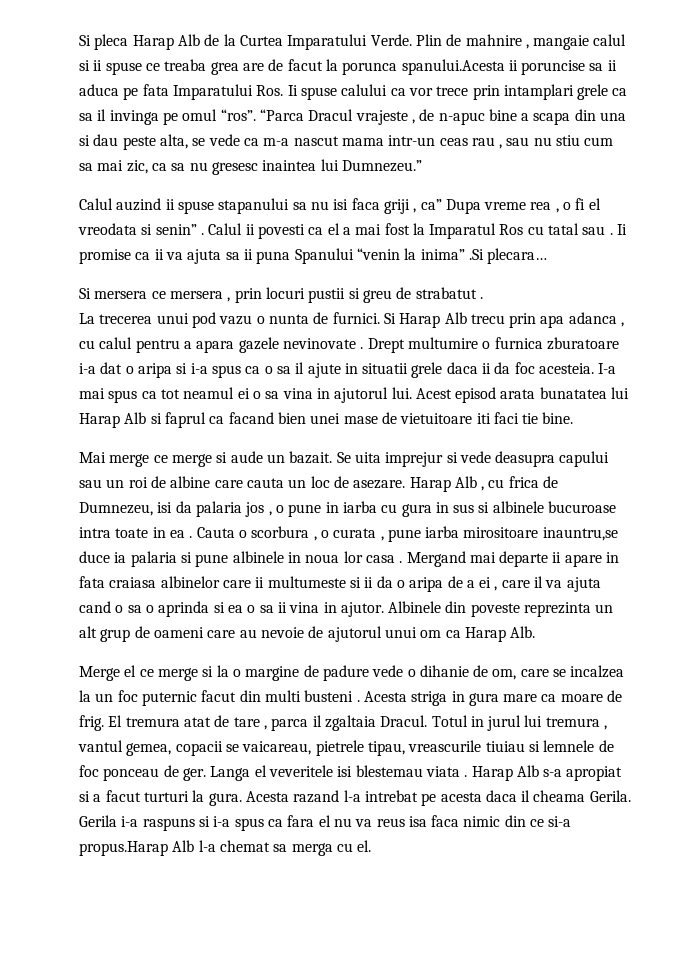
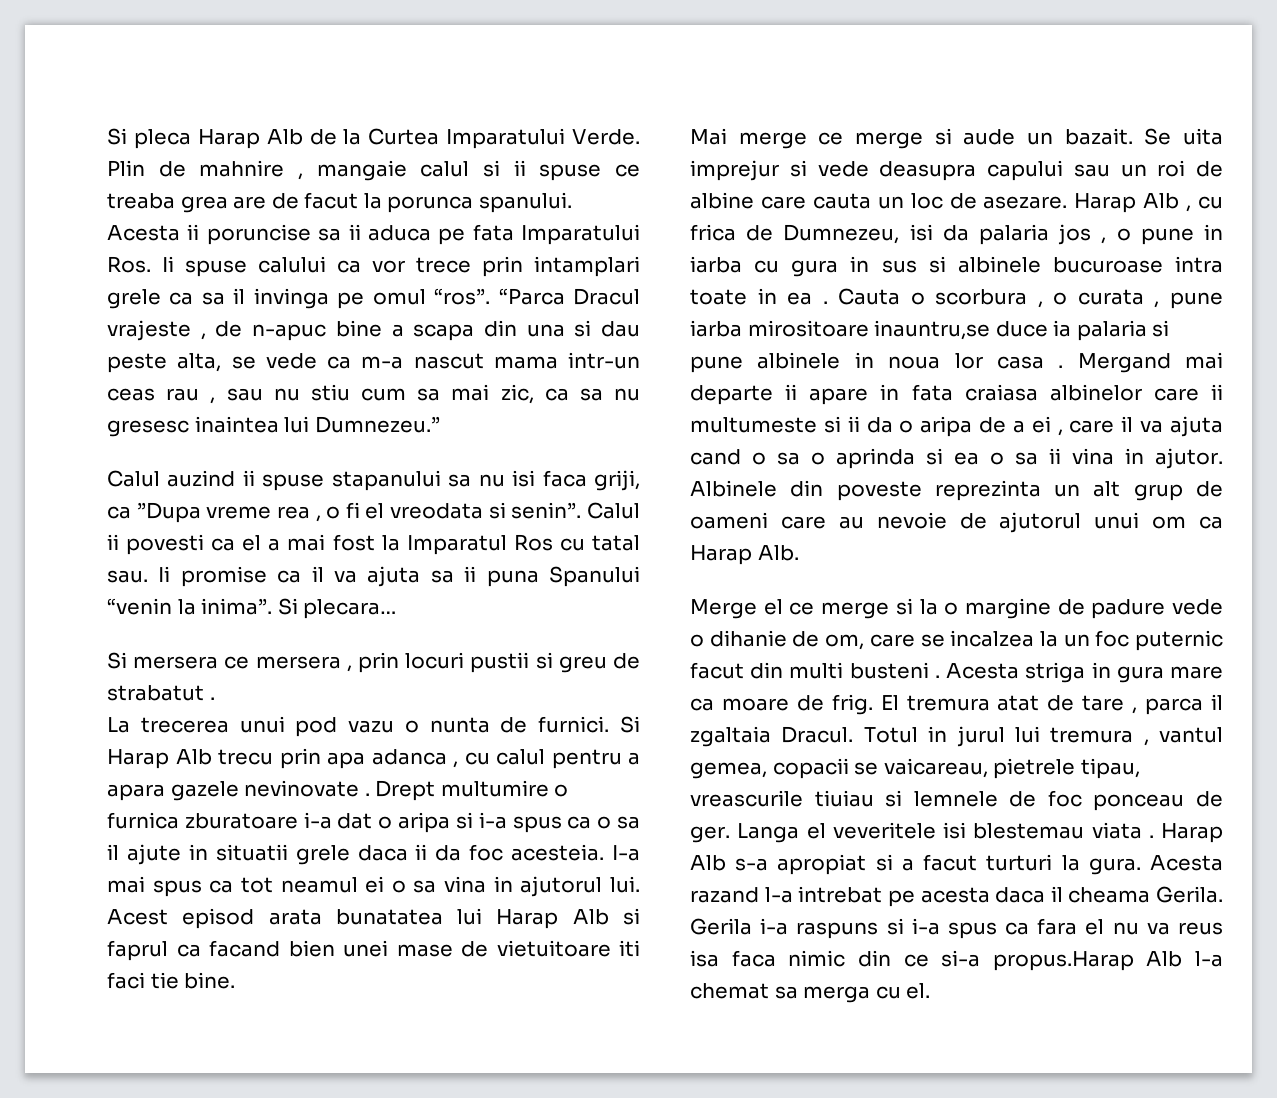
- Plin de mahnire , mangaie calul si ii spuse ce treaba grea are de facut la porunca spanului.Acesta ii poruncise sa ii aduca pe fata Imparatului Ros. Ii spuse calului ca vor trece prin intamplari grele ca sa il invinga pe omul “ros”.
+ Plin de mahnire , mangaie calul si ii spuse ce treaba grea are de facut la porunca spanului. Acesta ii poruncise sa ii aduca pe fata Imparatului Ros. Ii spuse calului ca vor trece prin intamplari grele ca sa il invinga pe omul “ros”.
- Calul auzind ii spuse stapanului sa nu isi faca griji , ca” Dupa vreme rea , o fi el vreodata si senin” .
+ Calul auzind ii spuse stapanului sa nu isi faca griji, ca ”Dupa vreme rea , o fi el vreodata si senin”.
- Calul ii povesti ca el a mai fost la Imparatul Ros cu tatal sau .
+ Calul ii povesti ca el a mai fost la Imparatul Ros cu tatal sau.
- Ii promise ca ii va ajuta sa ii puna Spanului “venin la inima” .Si plecara…
+ Ii promise ca il va ajuta sa ii puna Spanului “venin la inima”. Si plecara…

